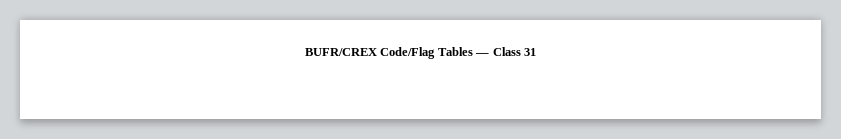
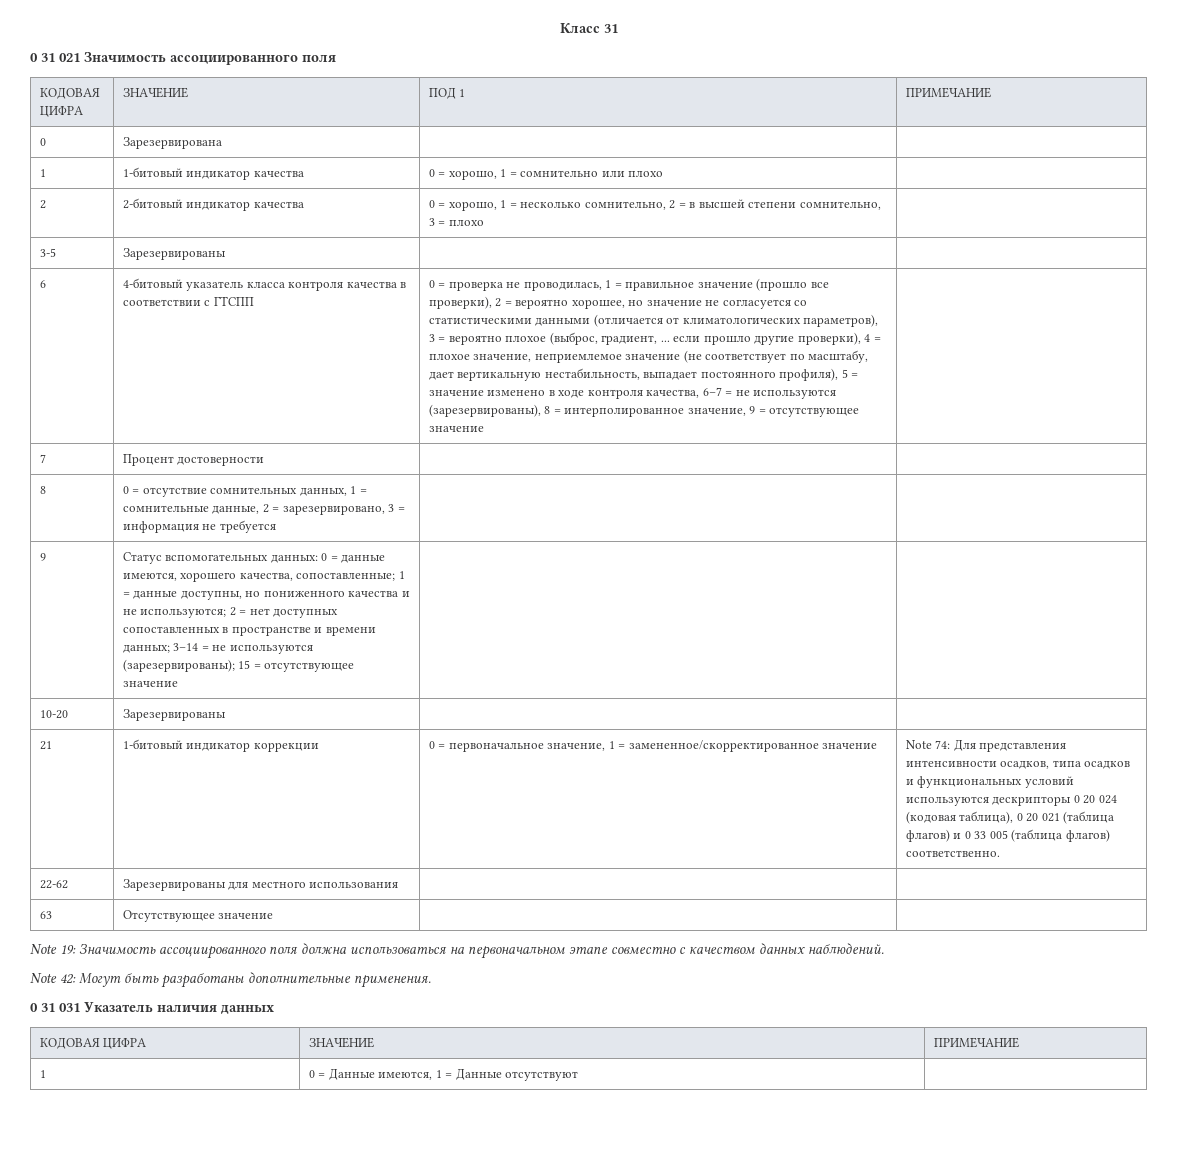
- BUFR/CREX Code/Flag Tables — Class 31
+ Класс 31
+ 0 31 021 Значимость ассоциированного поля
+ КОДОВАЯ ЦИФРА | ЗНАЧЕНИЕ | ПОД 1 | ПРИМЕЧАНИЕ
+ 0 | Зарезервирована | |
+ 1 | 1-битовый индикатор качества | 0 = хорошо, 1 = сомнительно или плохо |
+ 2 | 2-битовый индикатор качества | 0 = хорошо, 1 = несколько сомнительно, 2 = в высшей степени сомнительно, 3 = плохо |
+ 3-5 | Зарезервированы | |
+ 6 | 4-битовый указатель класса контроля качества в соответствии с ГТСПП | 0 = проверка не проводилась, 1 = правильное значение (прошло все проверки), 2 = вероятно хорошее, но значение не согласуется со статистическими данными (отличается от климатологических параметров), 3 = вероятно плохое (выброс, градиент, ... если прошло другие проверки), 4 = плохое значение, неприемлемое значение (не соответствует по масштабу, дает вертикальную нестабильность, выпадает постоянного профиля), 5 = значение изменено в ходе контроля качества, 6–7 = не используются (зарезервированы), 8 = интерполированное значение, 9 = отсутствующее значение |
+ 7 | Процент достоверности | |
+ 8 | 0 = отсутствие сомнительных данных, 1 = сомнительные данные, 2 = зарезервировано, 3 = информация не требуется | |
+ 9 | Статус вспомогательных данных: 0 = данные имеются, хорошего качества, сопоставленные; 1 = данные доступны, но пониженного качества и не используются; 2 = нет доступных сопоставленных в пространстве и времени данных; 3–14 = не используются (зарезервированы); 15 = отсутствующее значение | |
+ 10-20 | Зарезервированы | |
+ 21 | 1-битовый индикатор коррекции | 0 = первоначальное значение, 1 = замененное/скорректированное значение | Note 74: Для представления интенсивности осадков, типа осадков и функциональных условий используются дескрипторы 0 20 024 (кодовая таблица), 0 20 021 (таблица флагов) и 0 33 005 (таблица флагов) соответственно.
+ 22-62 | Зарезервированы для местного использования | |
+ 63 | Отсутствующее значение | |
+ Note 19: Значимость ассоциированного поля должна использоваться на первоначальном этапе совместно с качеством данных наблюдений.
+ Note 42: Могут быть разработаны дополнительные применения.
+ 0 31 031 Указатель наличия данных
+ КОДОВАЯ ЦИФРА | ЗНАЧЕНИЕ | ПРИМЕЧАНИЕ
+ 1 | 0 = Данные имеются, 1 = Данные отсутствуют |

